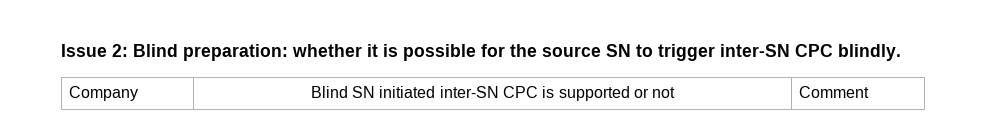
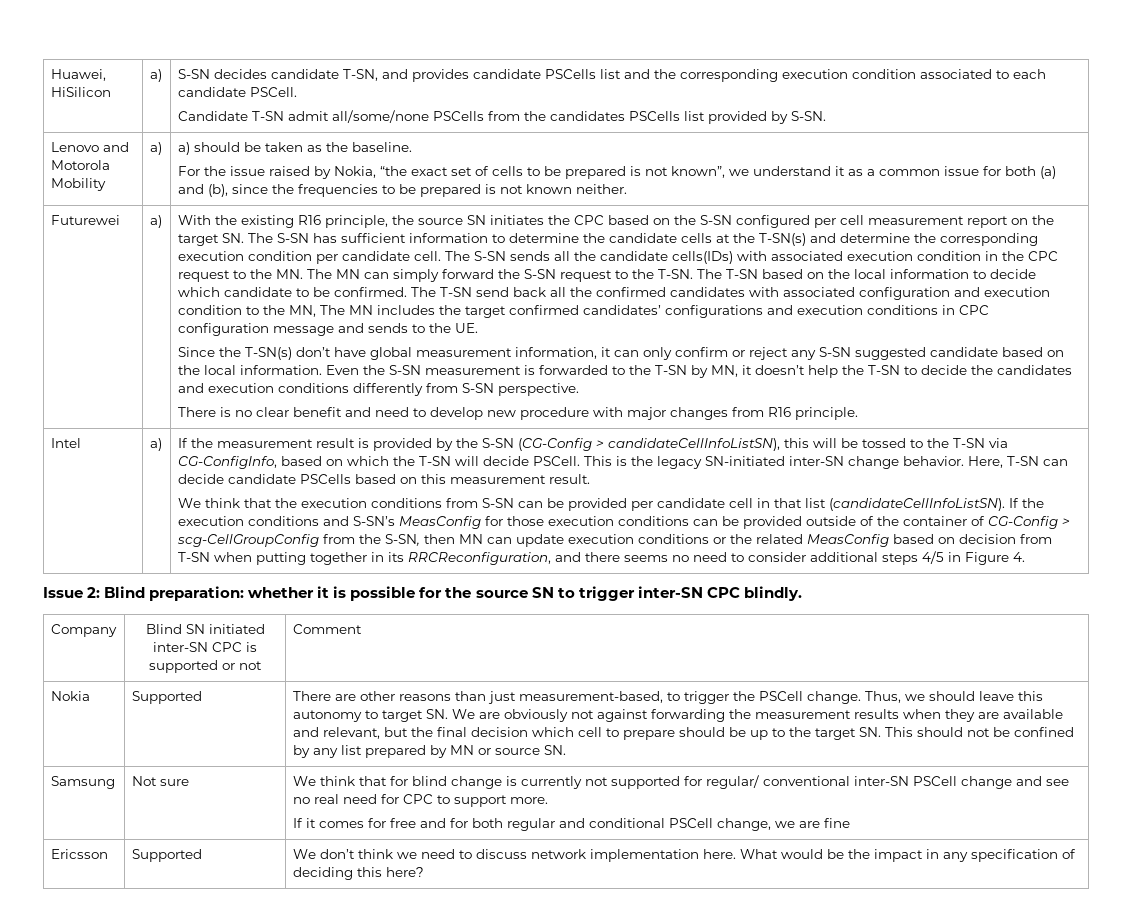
+ Huawei, HiSilicon | a) | S-SN decides candidate T-SN, and provides candidate PSCells list and the corresponding execution condition associated to each candidate PSCell.
+ Candidate T-SN admit all/some/none PSCells from the candidates PSCells list provided by S-SN.
+ Lenovo and Motorola Mobility | a) | a) should be taken as the baseline.
+ For the issue raised by Nokia, “the exact set of cells to be prepared is not known”, we understand it as a common issue for both (a) and (b), since the frequencies to be prepared is not known neither.
+ Futurewei | a) | With the existing R16 principle, the source SN initiates the CPC based on the S-SN configured per cell measurement report on the target SN. The S-SN has sufficient information to determine the candidate cells at the T-SN(s) and determine the corresponding execution condition per candidate cell. The S-SN sends all the candidate cells(IDs) with associated execution condition in the CPC request to the MN. The MN can simply forward the S-SN request to the T-SN. The T-SN based on the local information to decide which candidate to be confirmed. The T-SN send back all the confirmed candidates with associated configuration and execution condition to the MN, The MN includes the target confirmed candidates’ configurations and execution conditions in CPC configuration message and sends to the UE.
+ Since the T-SN(s) don’t have global measurement information, it can only confirm or reject any S-SN suggested candidate based on the local information. Even the S-SN measurement is forwarded to the T-SN by MN, it doesn’t help the T-SN to decide the candidates and execution conditions differently from S-SN perspective.
+ There is no clear benefit and need to develop new procedure with major changes from R16 principle.
+ Intel | a) | If the measurement result is provided by the S-SN (CG-Config > candidateCellInfoListSN), this will be tossed to the T-SN via CG-ConfigInfo, based on which the T-SN will decide PSCell. This is the legacy SN-initiated inter-SN change behavior. Here, T-SN can decide candidate PSCells based on this measurement result.
+ We think that the execution conditions from S-SN can be provided per candidate cell in that list (candidateCellInfoListSN). If the execution conditions and S-SN’s MeasConfig for those execution conditions can be provided outside of the container of CG-Config > scg-CellGroupConfig from the S-SN, then MN can update execution conditions or the related MeasConfig based on decision from T-SN when putting together in its RRCReconfiguration, and there seems no need to consider additional steps 4/5 in Figure 4.
+ Nokia | Supported | There are other reasons than just measurement-based, to trigger the PSCell change. Thus, we should leave this autonomy to target SN. We are obviously not against forwarding the measurement results when they are available and relevant, but the final decision which cell to prepare should be up to the target SN. This should not be confined by any list prepared by MN or source SN.
+ Samsung | Not sure | We think that for blind change is currently not supported for regular/ conventional inter-SN PSCell change and see no real need for CPC to support more.
+ If it comes for free and for both regular and conditional PSCell change, we are fine
+ Ericsson | Supported | We don’t think we need to discuss network implementation here. What would be the impact in any specification of deciding this here?

